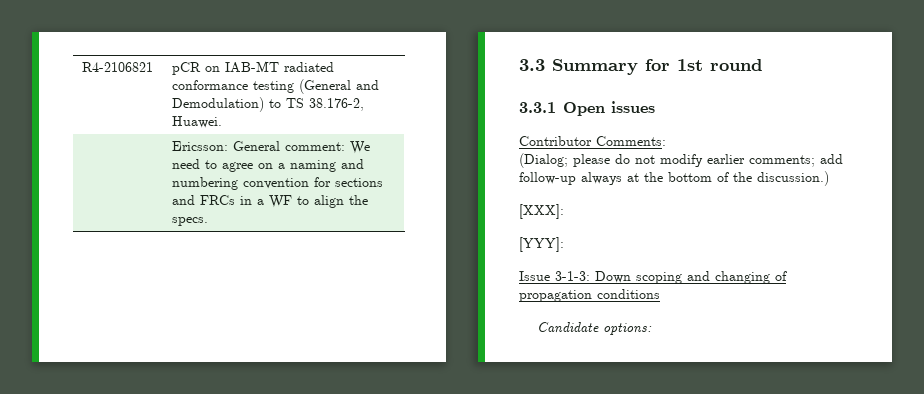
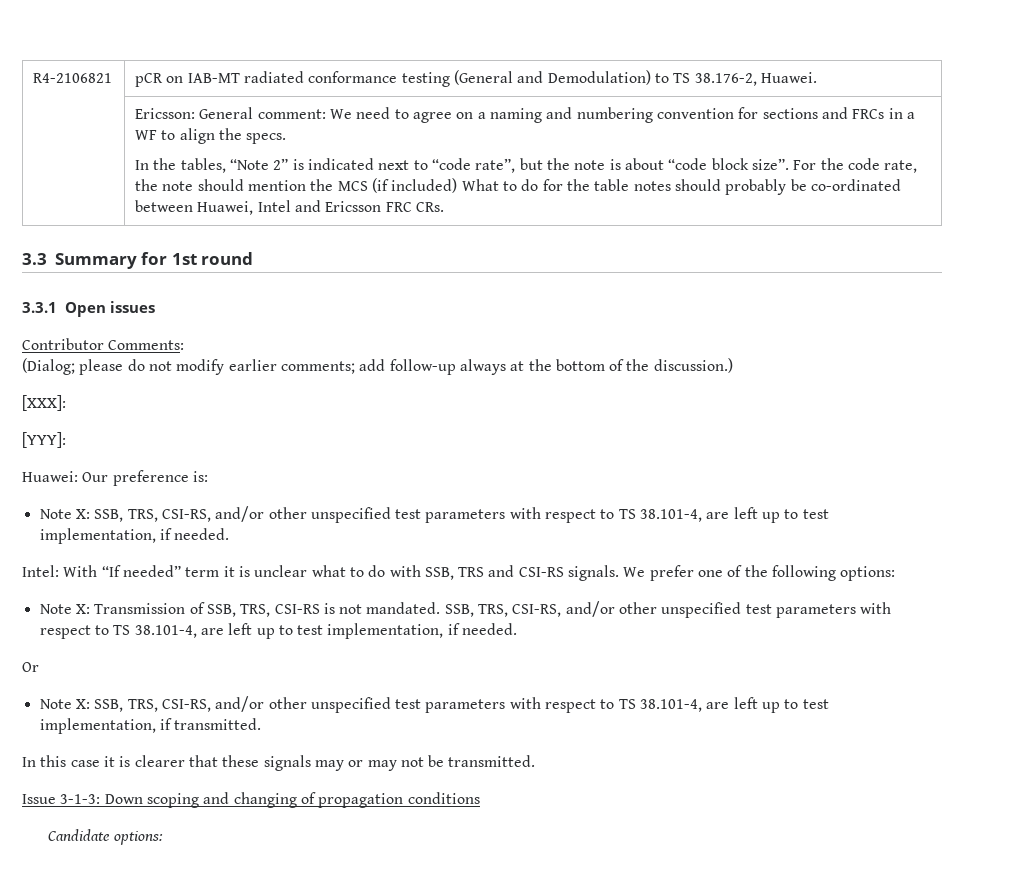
+ In the tables, “Note 2” is indicated next to “code rate”, but the note is about “code block size”. For the code rate, the note should mention the MCS (if included) What to do for the table notes should probably be co-ordinated between Huawei, Intel and Ericsson FRC CRs.
+ Huawei: Our preference is:
+ Note X: SSB, TRS, CSI-RS, and/or other unspecified test parameters with respect to TS 38.101-4, are left up to test implementation, if needed.
+ Intel: With “If needed” term it is unclear what to do with SSB, TRS and CSI-RS signals. We prefer one of the following options:
+ Note X: Transmission of SSB, TRS, CSI-RS is not mandated. SSB, TRS, CSI-RS, and/or other unspecified test parameters with respect to TS 38.101-4, are left up to test implementation, if needed.
+ Or
+ Note X: SSB, TRS, CSI-RS, and/or other unspecified test parameters with respect to TS 38.101-4, are left up to test implementation, if transmitted.
+ In this case it is clearer that these signals may or may not be transmitted.

